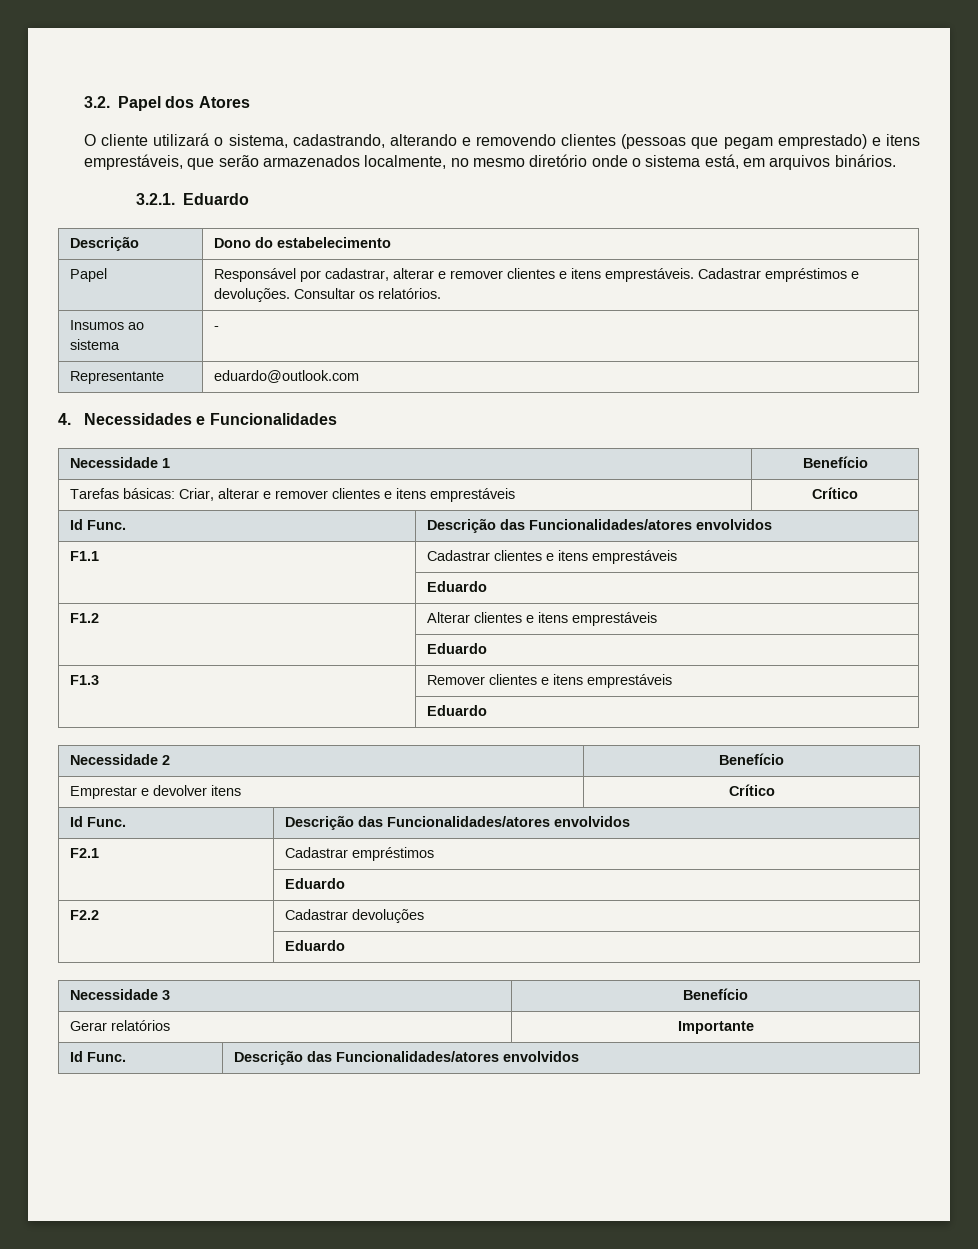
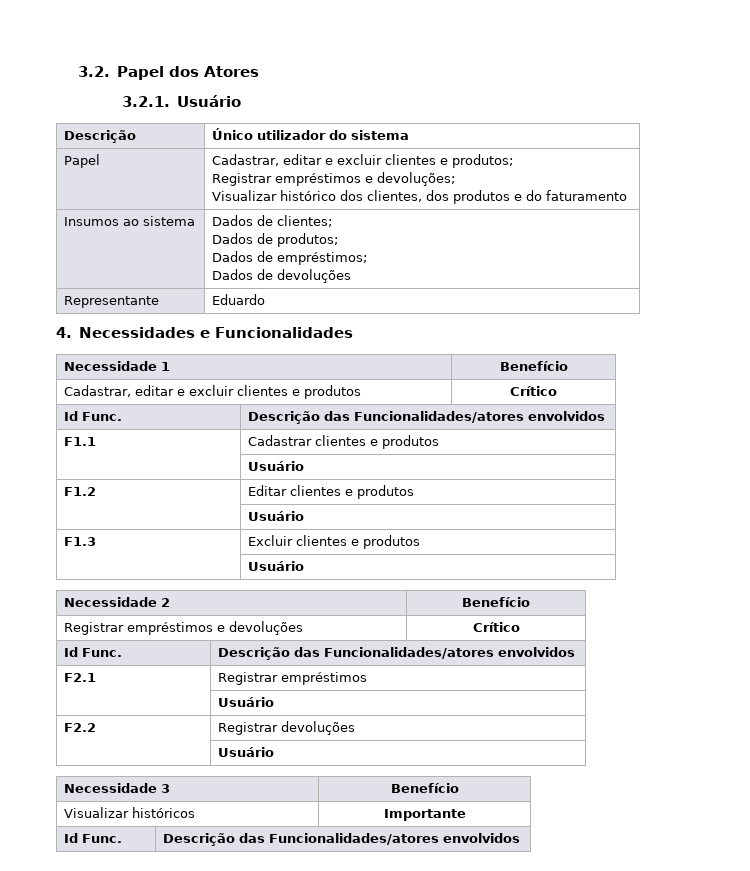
- O cliente utilizará o sistema, cadastrando, alterando e removendo clientes (pessoas que pegam emprestado) e itens emprestáveis, que serão armazenados localmente, no mesmo diretório onde o sistema está, em arquivos binários.
- 3.2.1. Eduardo
+ 3.2.1. Usuário
- Descrição | Dono do estabelecimento
- Papel | Responsável por cadastrar, alterar e remover clientes e itens emprestáveis. Cadastrar empréstimos e devoluções. Consultar os relatórios.
- Insumos ao sistema | -
+ Descrição | Único utilizador do sistema
+ Papel | Cadastrar, editar e excluir clientes e produtos;
+ Registrar empréstimos e devoluções;
+ Visualizar histórico dos clientes, dos produtos e do faturamento
+ Insumos ao sistema | Dados de clientes;
+ Dados de produtos;
+ Dados de empréstimos;
+ Dados de devoluções
- Representante | eduardo@outlook.com
+ Representante | Eduardo
- Tarefas básicas: Criar, alterar e remover clientes e itens emprestáveis | Crítico
+ Cadastrar, editar e excluir clientes e produtos | Crítico
- F1.1 | Cadastrar clientes e itens emprestáveis
- | Eduardo
+ F1.1 | Cadastrar clientes e produtos
+ | Usuário
- F1.2 | Alterar clientes e itens emprestáveis
- | Eduardo
+ F1.2 | Editar clientes e produtos
+ | Usuário
- F1.3 | Remover clientes e itens emprestáveis
- | Eduardo
+ F1.3 | Excluir clientes e produtos
+ | Usuário
- Emprestar e devolver itens | Crítico
+ Registrar empréstimos e devoluções | Crítico
- F2.1 | Cadastrar empréstimos
- | Eduardo
+ F2.1 | Registrar empréstimos
+ | Usuário
- F2.2 | Cadastrar devoluções
- | Eduardo
+ F2.2 | Registrar devoluções
+ | Usuário
- Gerar relatórios | Importante
+ Visualizar históricos | Importante

